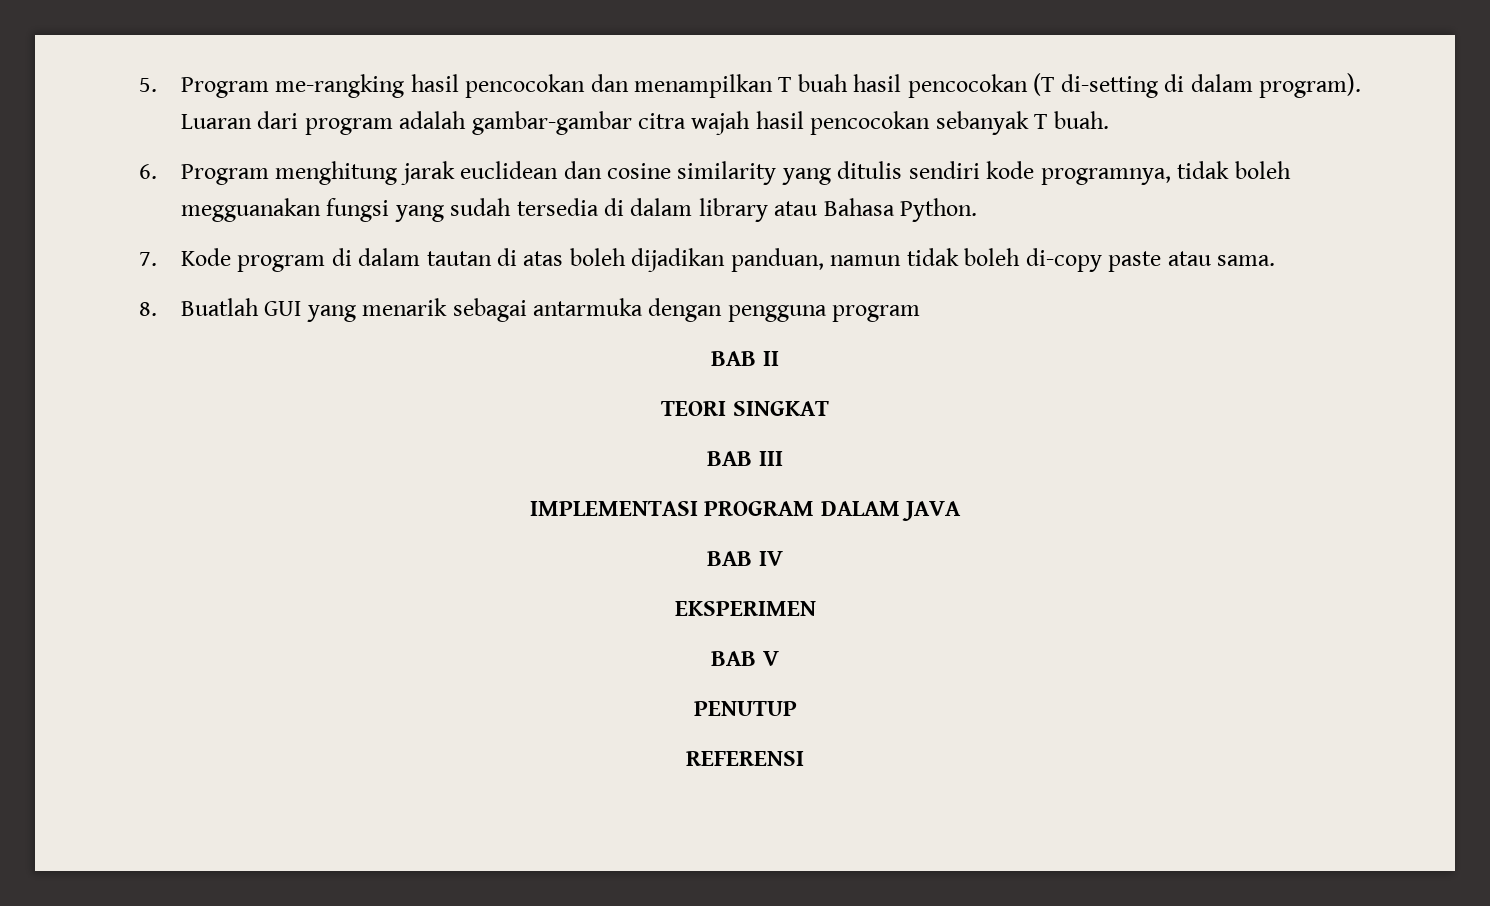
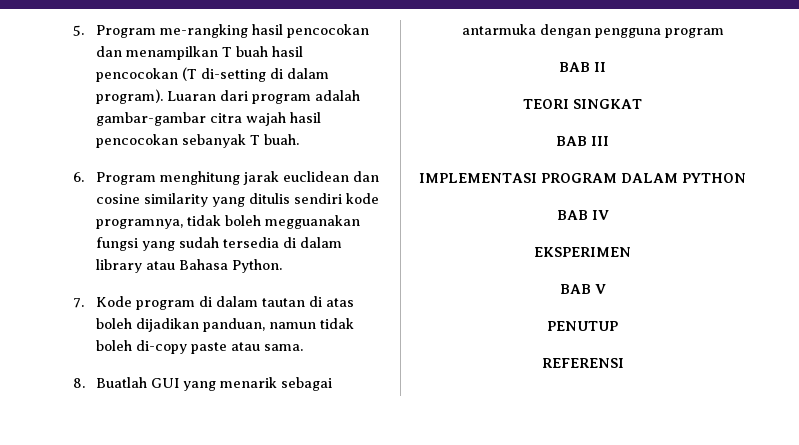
- IMPLEMENTASI PROGRAM DALAM JAVA
+ IMPLEMENTASI PROGRAM DALAM PYTHON

